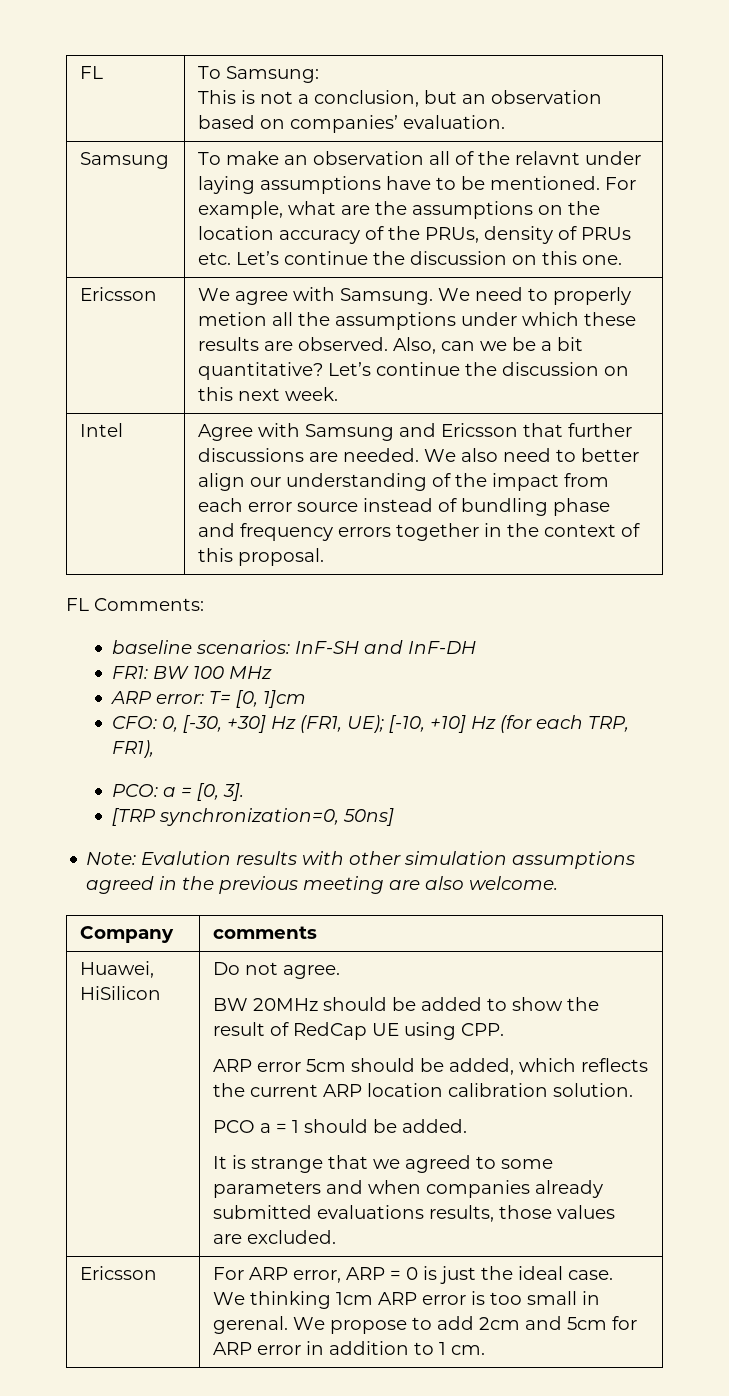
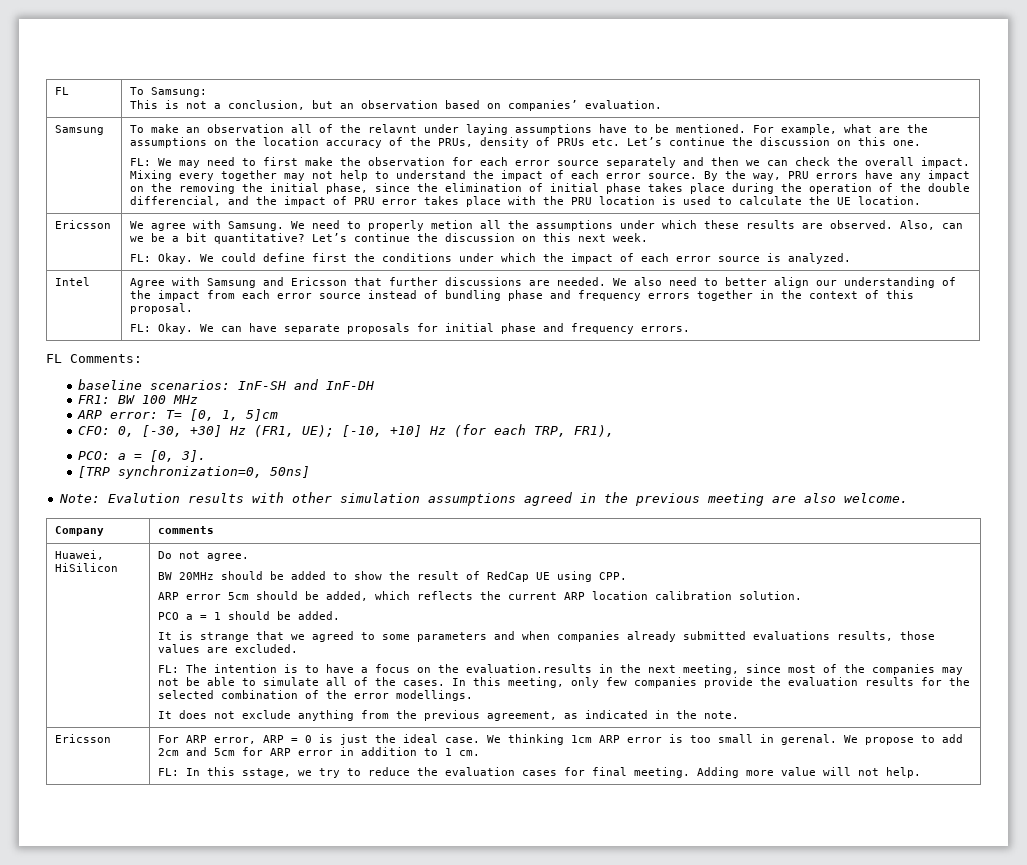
+ FL: We may need to first make the observation for each error source separately and then we can check the overall impact. Mixing every together may not help to understand the impact of each error source. By the way, PRU errors have any impact on the removing the initial phase, since the elimination of initial phase takes place during the operation of the double differencial, and the impact of PRU error takes place with the PRU location is used to calculate the UE location.
+ FL: Okay. We could define first the conditions under which the impact of each error source is analyzed.
+ FL: Okay. We can have separate proposals for initial phase and frequency errors.
- ARP error: T= [0, 1]cm
+ ARP error: T= [0, 1, 5]cm
+ FL: The intention is to have a focus on the evaluation.results in the next meeting, since most of the companies may not be able to simulate all of the cases. In this meeting, only few companies provide the evaluation results for the selected combination of the error modellings.
+ It does not exclude anything from the previous agreement, as indicated in the note.
+ FL: In this sstage, we try to reduce the evaluation cases for final meeting. Adding more value will not help.

